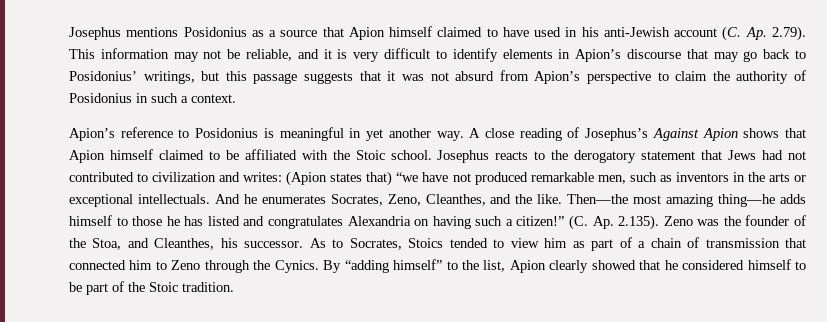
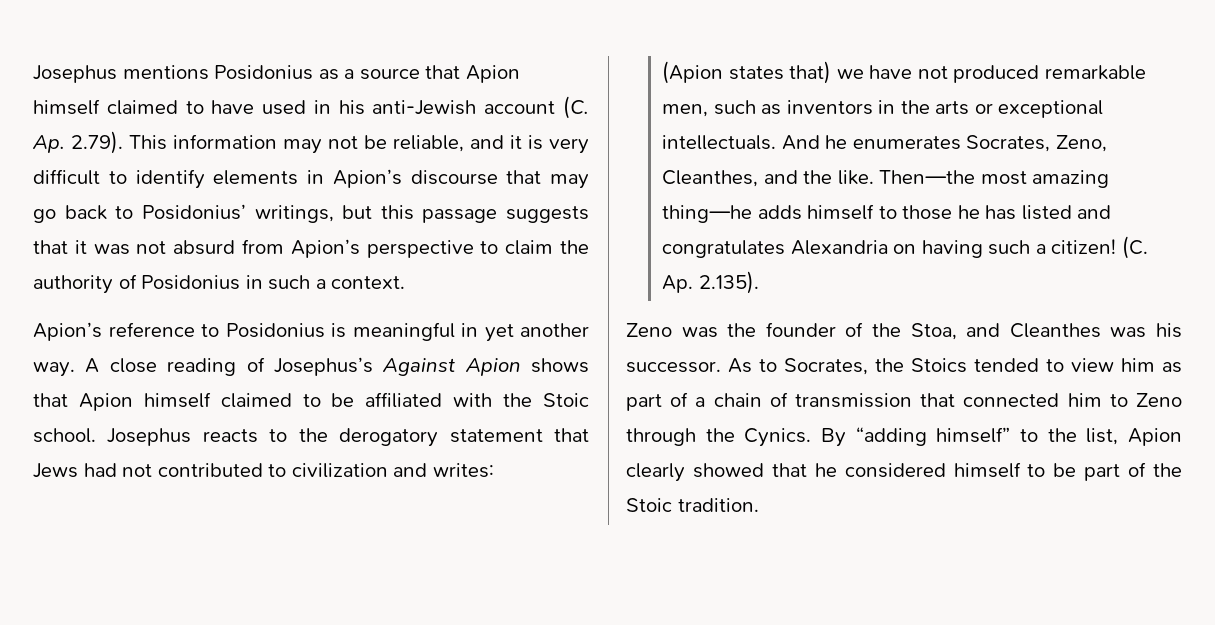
- Josephus reacts to the derogatory statement that Jews had not contributed to civilization and writes: (Apion states that) “we have not produced remarkable men, such as inventors in the arts or exceptional intellectuals.
+ Josephus reacts to the derogatory statement that Jews had not contributed to civilization and writes:
+ (Apion states that) we have not produced remarkable men, such as inventors in the arts or exceptional intellectuals.
- Then—the most amazing thing—he adds himself to those he has listed and congratulates Alexandria on having such a citizen!”
+ Then—the most amazing thing—he adds himself to those he has listed and congratulates Alexandria on having such a citizen!
- (C. Ap. 2.135). Zeno was the founder of the Stoa, and Cleanthes, his successor.
+ (C. Ap. 2.135).
+ Zeno was the founder of the Stoa, and Cleanthes was his successor.
- As to Socrates, Stoics tended to view him as part of a chain of transmission that connected him to Zeno through the Cynics.
+ As to Socrates, the Stoics tended to view him as part of a chain of transmission that connected him to Zeno through the Cynics.

